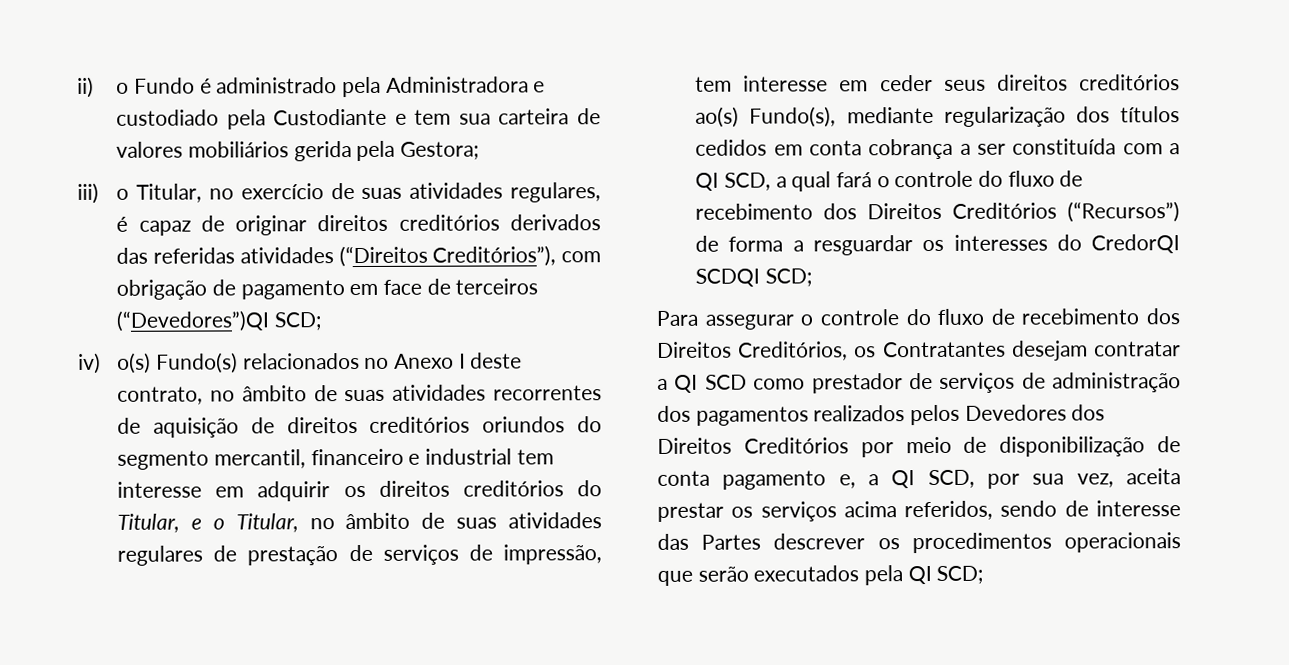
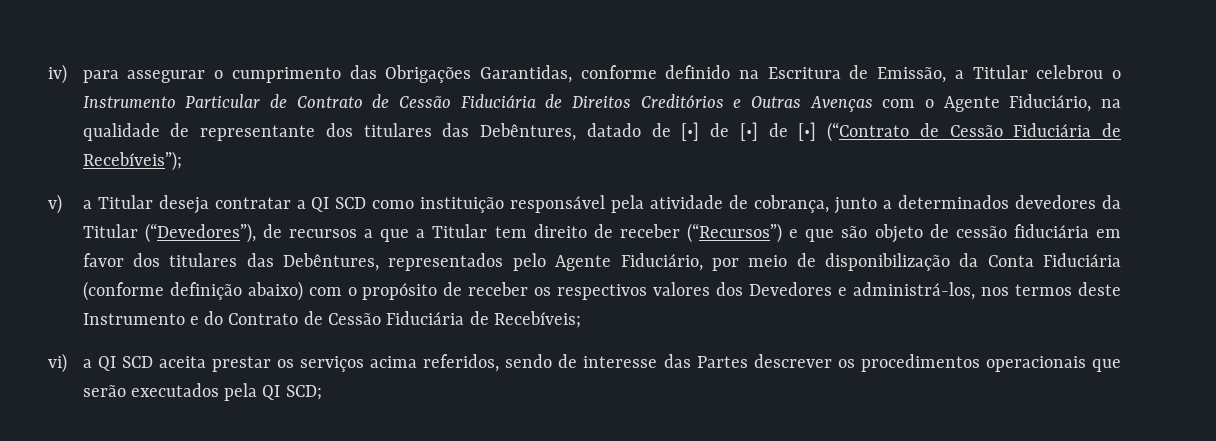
- ii) o Fundo é administrado pela Administradora e custodiado pela Custodiante e tem sua carteira de valores mobiliários gerida pela Gestora;
- iii) o Titular, no exercício de suas atividades regulares, é capaz de originar direitos creditórios derivados das referidas atividades (“Direitos Creditórios”), com obrigação de pagamento em face de terceiros (“Devedores”)QI SCD;
- iv) o(s) Fundo(s) relacionados no Anexo I deste contrato, no âmbito de suas atividades recorrentes de aquisição de direitos creditórios oriundos do segmento mercantil, financeiro e industrial tem interesse em adquirir os direitos creditórios do Titular, e o Titular, no âmbito de suas atividades regulares de prestação de serviços de impressão, tem interesse em ceder seus direitos creditórios ao(s) Fundo(s), mediante regularização dos títulos cedidos em conta cobrança a ser constituída com a QI SCD, a qual fará o controle do fluxo de recebimento dos Direitos Creditórios (“Recursos”) de forma a resguardar os interesses do CredorQI SCDQI SCD;
- Para assegurar o controle do fluxo de recebimento dos Direitos Creditórios, os Contratantes desejam contratar a QI SCD como prestador de serviços de administração dos pagamentos realizados pelos Devedores dos Direitos Creditórios por meio de disponibilização de conta pagamento e, a QI SCD, por sua vez, aceita prestar os serviços acima referidos, sendo de interesse das Partes descrever os procedimentos operacionais que serão executados pela QI SCD;
+ iv) para assegurar o cumprimento das Obrigações Garantidas, conforme definido na Escritura de Emissão, a Titular celebrou o Instrumento Particular de Contrato de Cessão Fiduciária de Direitos Creditórios e Outras Avenças com o Agente Fiduciário, na qualidade de representante dos titulares das Debêntures, datado de [•] de [•] de [•] (“Contrato de Cessão Fiduciária de Recebíveis”);
+ v) a Titular deseja contratar a QI SCD como instituição responsável pela atividade de cobrança, junto a determinados devedores da Titular (“Devedores”), de recursos a que a Titular tem direito de receber (“Recursos”) e que são objeto de cessão fiduciária em favor dos titulares das Debêntures, representados pelo Agente Fiduciário, por meio de disponibilização da Conta Fiduciária (conforme definição abaixo) com o propósito de receber os respectivos valores dos Devedores e administrá-los, nos termos deste Instrumento e do Contrato de Cessão Fiduciária de Recebíveis;
+ vi) a QI SCD aceita prestar os serviços acima referidos, sendo de interesse das Partes descrever os procedimentos operacionais que serão executados pela QI SCD;

